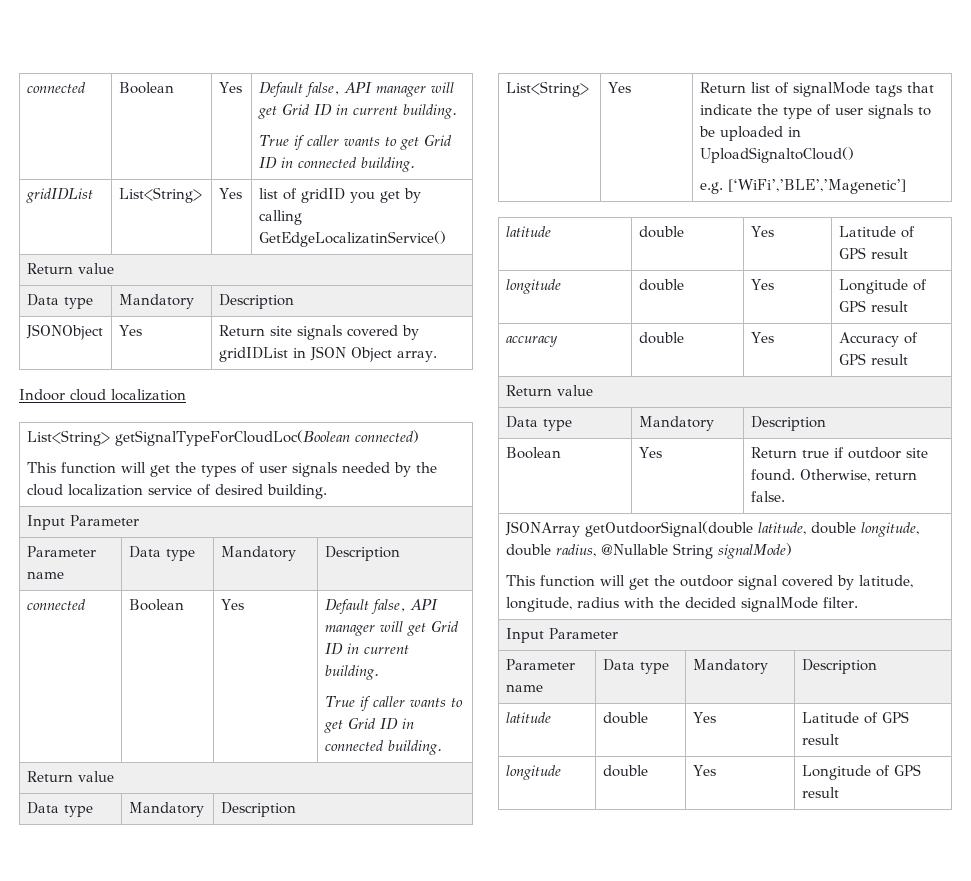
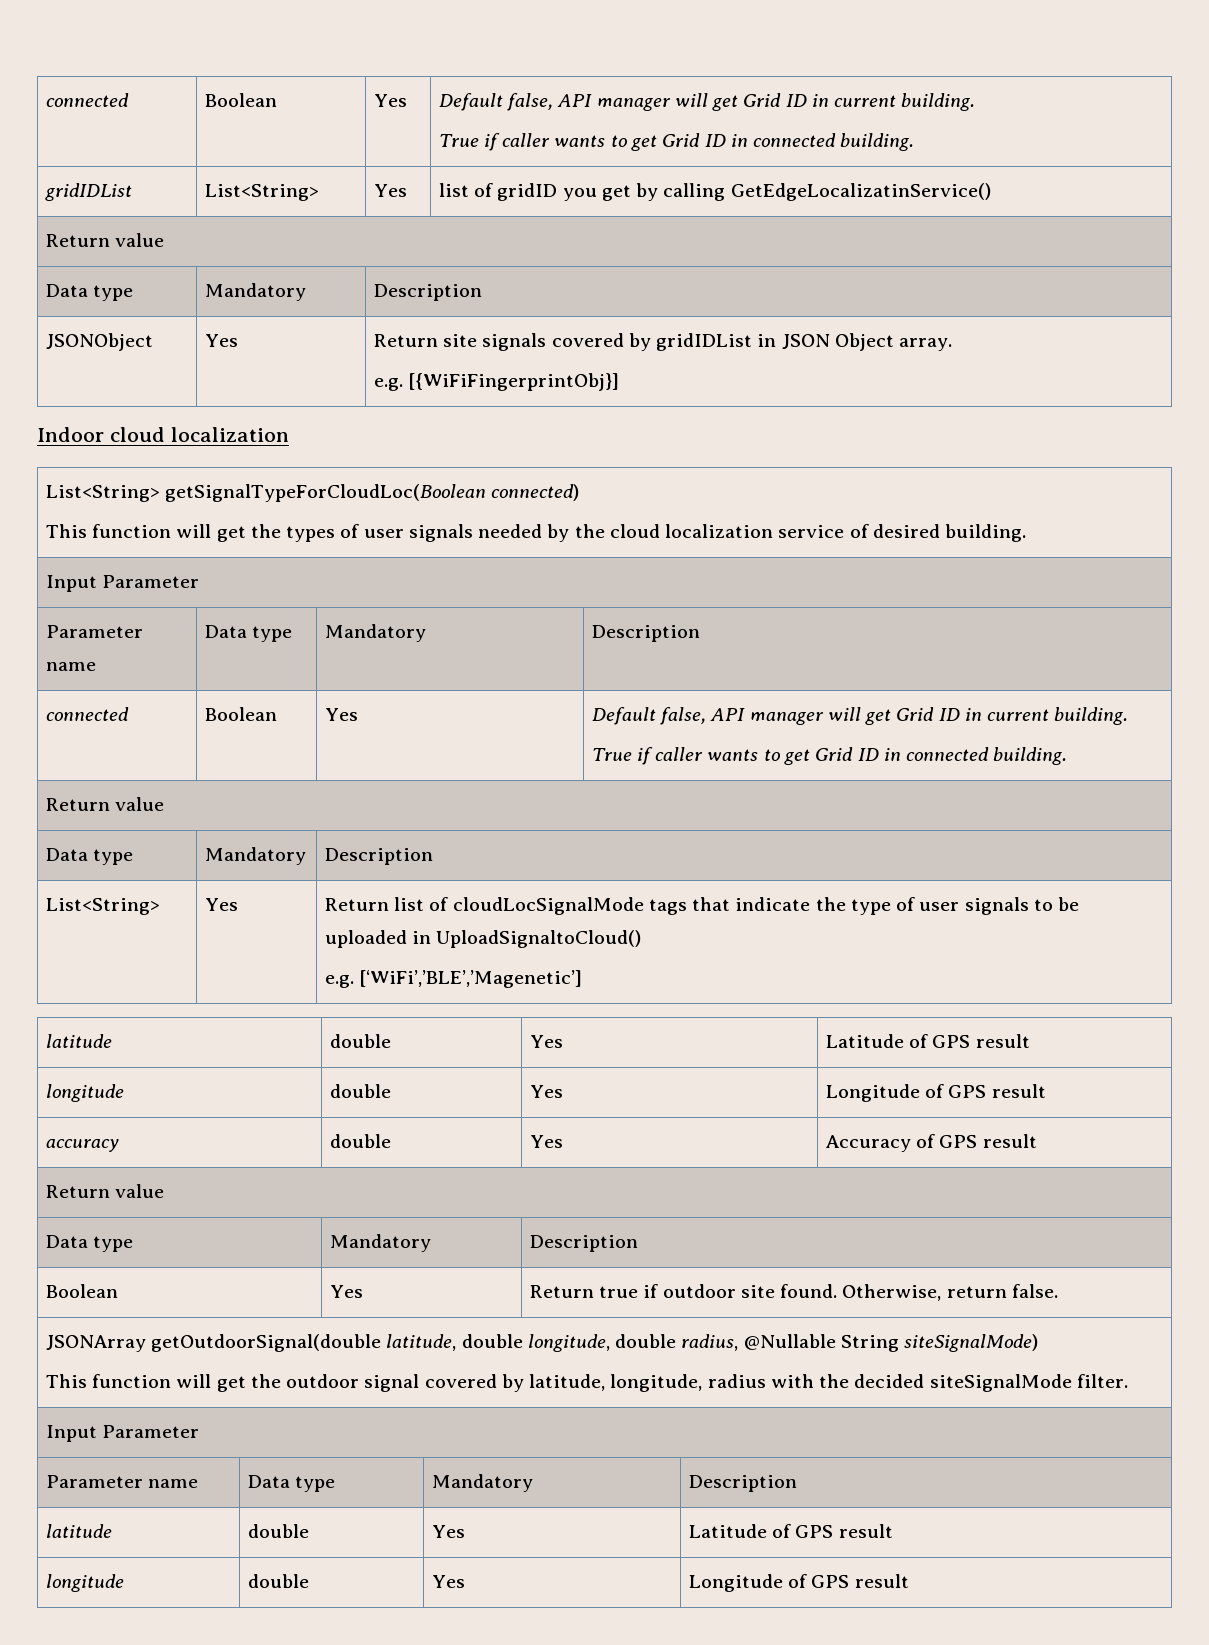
  JSONObject | Yes | Return site signals covered by gridIDList in JSON Object array.
+ e.g. [{WiFiFingerprintObj}]
- List<String> | Yes | Return list of signalMode tags that indicate the type of user signals to be uploaded in UploadSignaltoCloud()
+ List<String> | Yes | Return list of cloudLocSignalMode tags that indicate the type of user signals to be uploaded in UploadSignaltoCloud()
- JSONArray getOutdoorSignal(double latitude, double longitude, double radius, @Nullable String signalMode)
- This function will get the outdoor signal covered by latitude, longitude, radius with the decided signalMode filter.
+ JSONArray getOutdoorSignal(double latitude, double longitude, double radius, @Nullable String siteSignalMode)
+ This function will get the outdoor signal covered by latitude, longitude, radius with the decided siteSignalMode filter.

